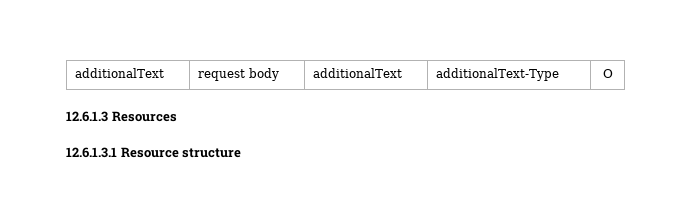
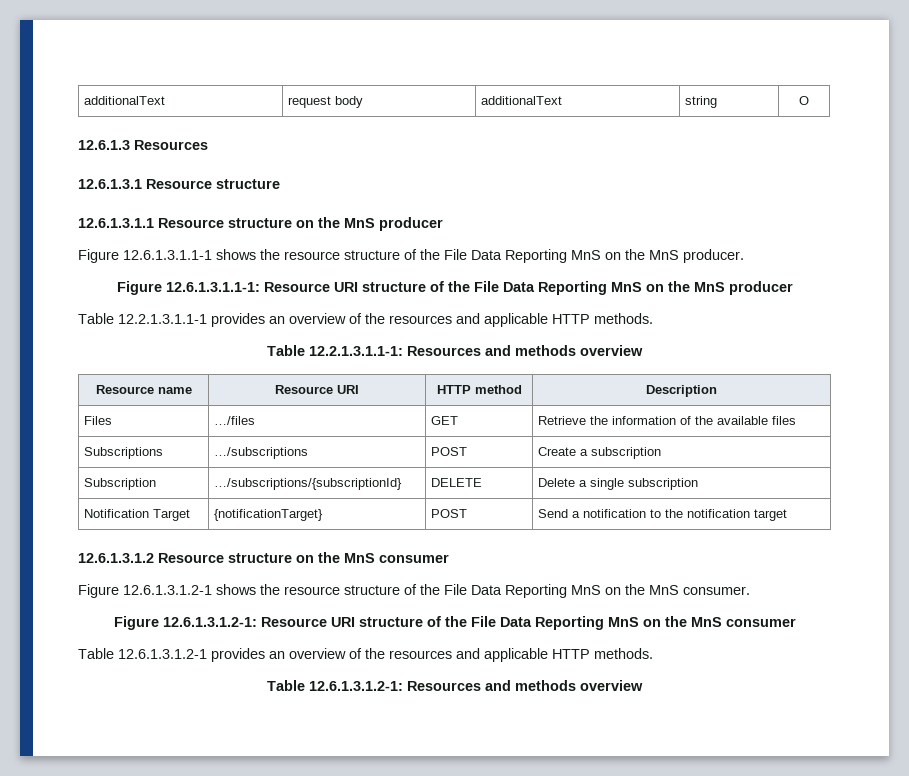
- additionalText | request body | additionalText | additionalText-Type | O
+ additionalText | request body | additionalText | string | O
+ 12.6.1.3.1.1 Resource structure on the MnS producer
+ Figure 12.6.1.3.1.1-1 shows the resource structure of the File Data Reporting MnS on the MnS producer.
+ Figure 12.6.1.3.1.1-1: Resource URI structure of the File Data Reporting MnS on the MnS producer
+ Table 12.2.1.3.1.1-1 provides an overview of the resources and applicable HTTP methods.
+ Table 12.2.1.3.1.1-1: Resources and methods overview
+ Resource name | Resource URI | HTTP method | Description
+ Files | …/files | GET | Retrieve the information of the available files
+ Subscriptions | …/subscriptions | POST | Create a subscription
+ Subscription | …/subscriptions/{subscriptionId} | DELETE | Delete a single subscription
+ Notification Target | {notificationTarget} | POST | Send a notification to the notification target
+ 12.6.1.3.1.2 Resource structure on the MnS consumer
+ Figure 12.6.1.3.1.2-1 shows the resource structure of the File Data Reporting MnS on the MnS consumer.
+ Figure 12.6.1.3.1.2-1: Resource URI structure of the File Data Reporting MnS on the MnS consumer
+ Table 12.6.1.3.1.2-1 provides an overview of the resources and applicable HTTP methods.
+ Table 12.6.1.3.1.2-1: Resources and methods overview

